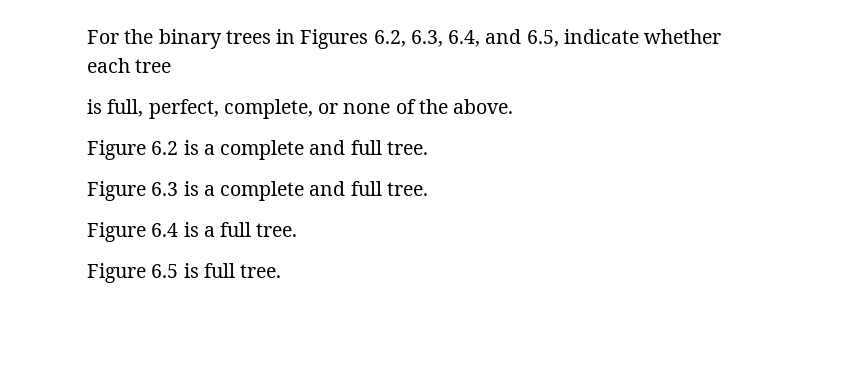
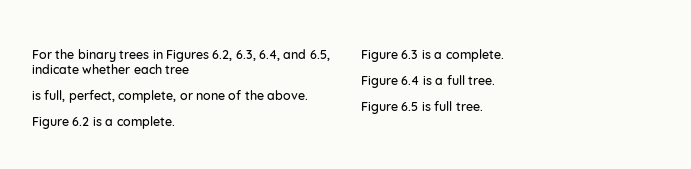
- Figure 6.2 is a complete and full tree.
+ Figure 6.2 is a complete.
- Figure 6.3 is a complete and full tree.
+ Figure 6.3 is a complete.

